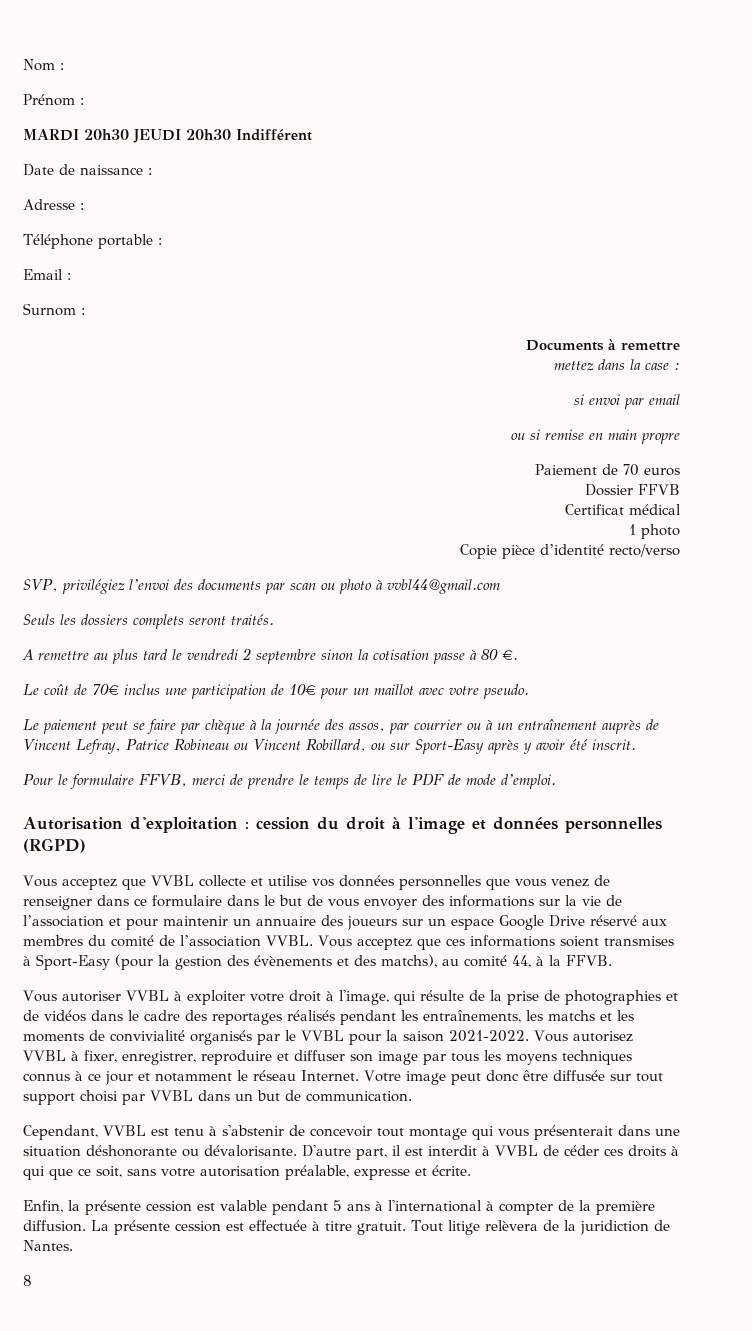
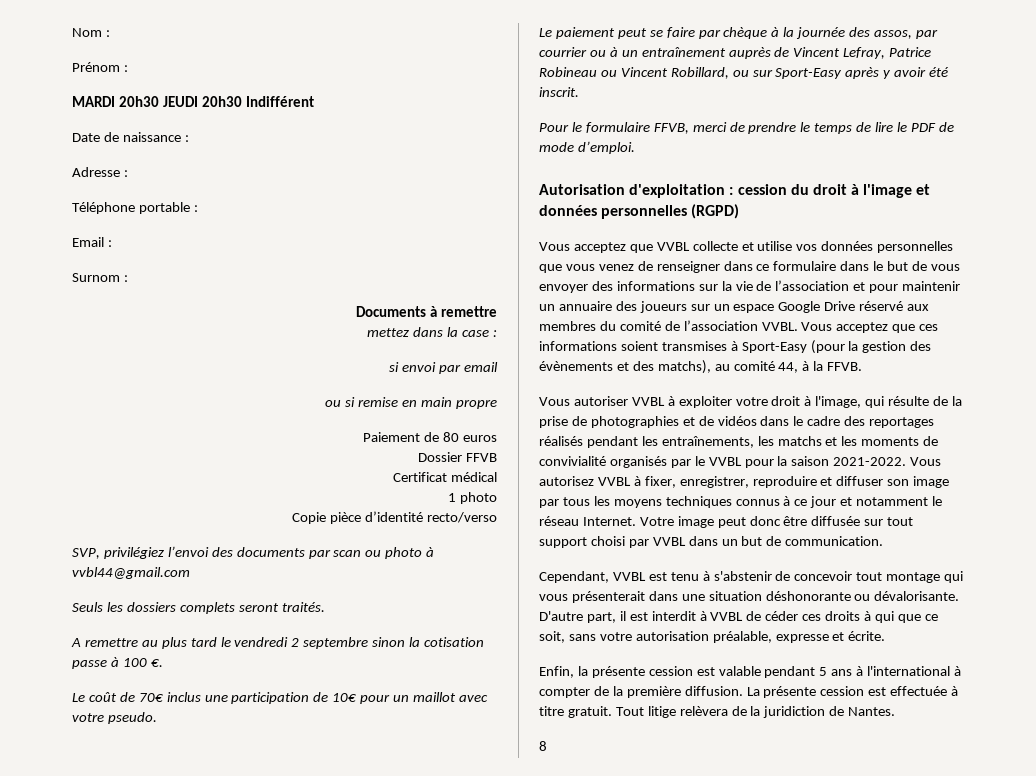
- Paiement de 70 euros
+ Paiement de 80 euros
- A remettre au plus tard le vendredi 2 septembre sinon la cotisation passe à 80 €.
+ A remettre au plus tard le vendredi 2 septembre sinon la cotisation passe à 100 €.

